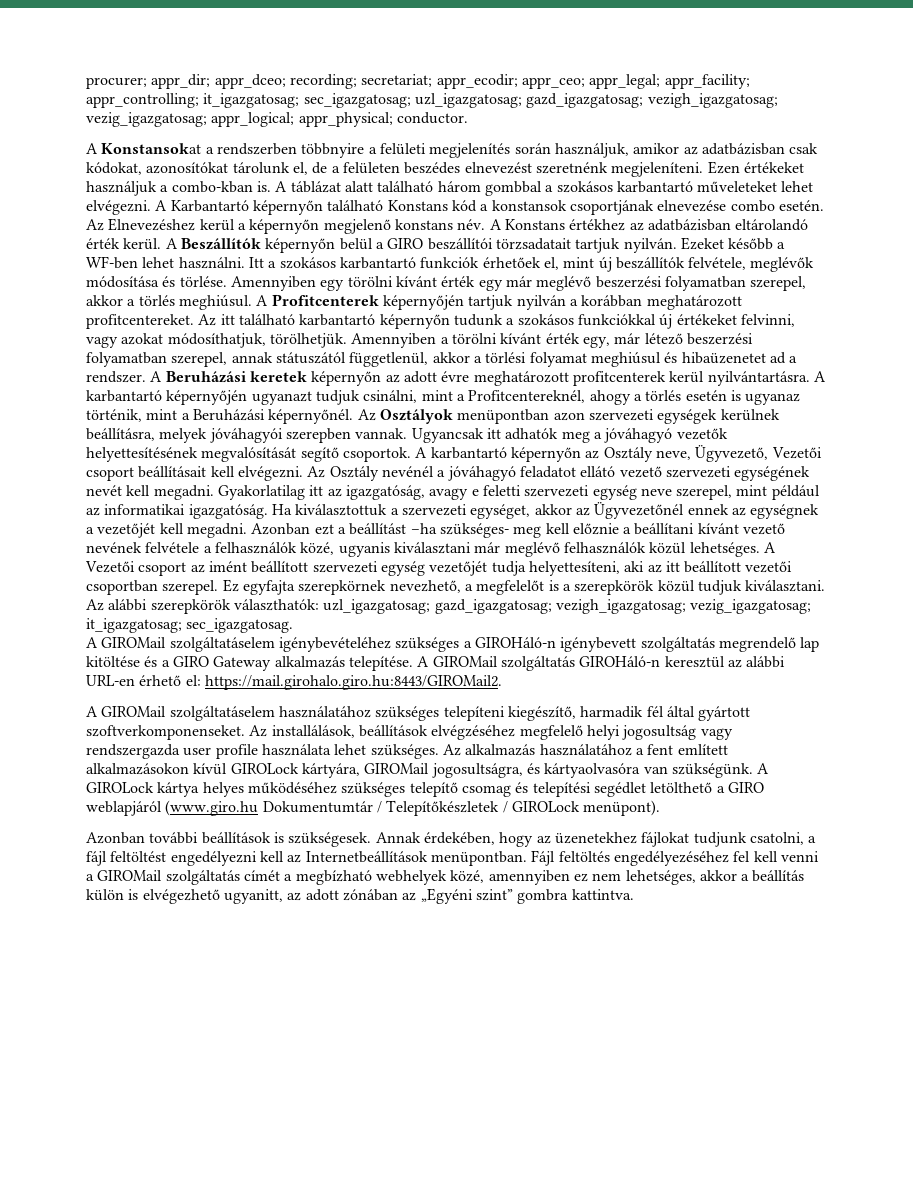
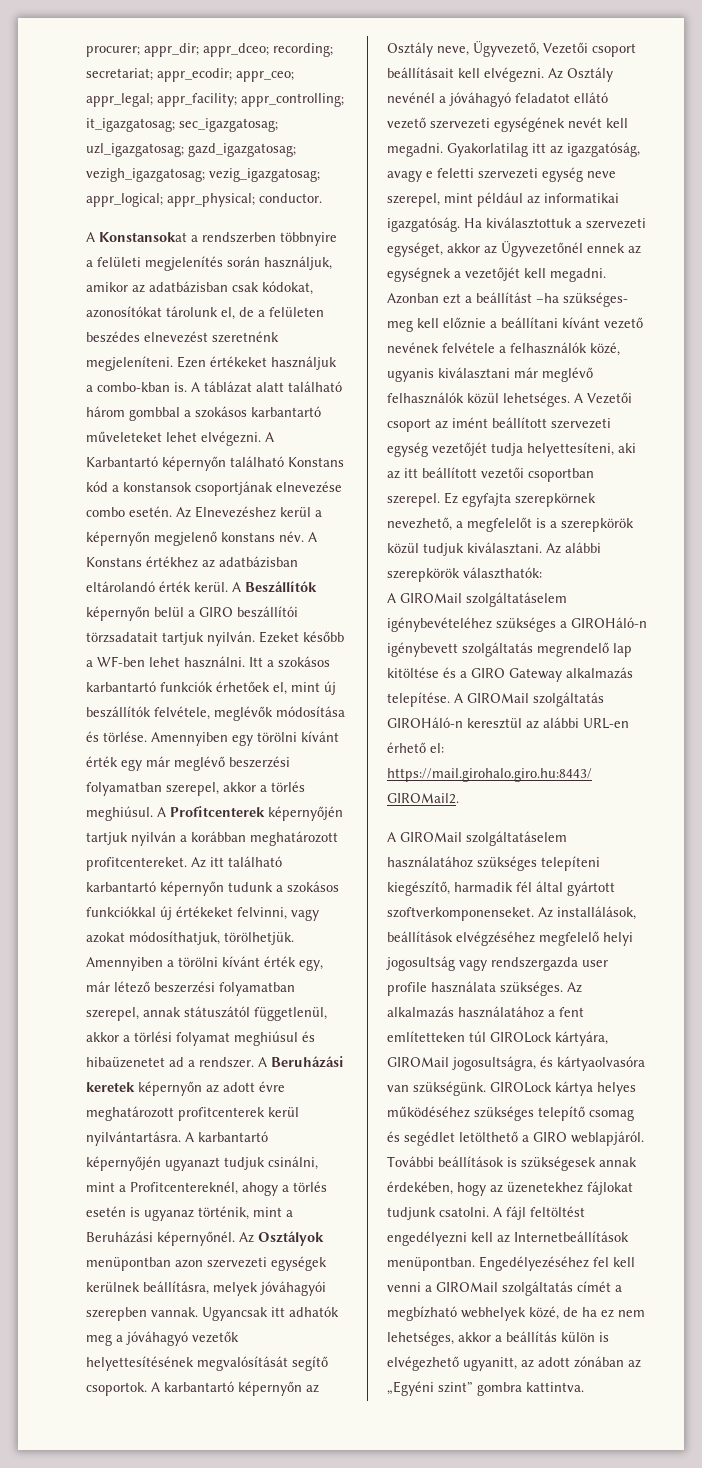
- Az alábbi szerepkörök választhatók: uzl_igazgatosag; gazd_igazgatosag; vezigh_igazgatosag; vezig_igazgatosag; it_igazgatosag; sec_igazgatosag.
+ Az alábbi szerepkörök választhatók:
- Az installálások, beállítások elvégzéséhez megfelelő helyi jogosultság vagy rendszergazda user profile használata lehet szükséges.
+ Az installálások, beállítások elvégzéséhez megfelelő helyi jogosultság vagy rendszergazda user profile használata szükséges.
- Az alkalmazás használatához a fent említett alkalmazásokon kívül GIROLock kártyára, GIROMail jogosultságra, és kártyaolvasóra van szükségünk.
+ Az alkalmazás használatához a fent említetteken túl GIROLock kártyára, GIROMail jogosultságra, és kártyaolvasóra van szükségünk.
- A GIROLock kártya helyes működéséhez szükséges telepítő csomag és telepítési segédlet letölthető a GIRO weblapjáról (www.giro.hu Dokumentumtár / Telepítőkészletek / GIROLock menüpont).
- Azonban további beállítások is szükségesek. Annak érdekében, hogy az üzenetekhez fájlokat tudjunk csatolni, a fájl feltöltést engedélyezni kell az Internetbeállítások menüpontban.
+ GIROLock kártya helyes működéséhez szükséges telepítő csomag és segédlet letölthető a GIRO weblapjáról. További beállítások is szükségesek annak érdekében, hogy az üzenetekhez fájlokat tudjunk csatolni. A fájl feltöltést engedélyezni kell az Internetbeállítások menüpontban.
- Fájl feltöltés engedélyezéséhez fel kell venni a GIROMail szolgáltatás címét a megbízható webhelyek közé, amennyiben ez nem lehetséges, akkor a beállítás külön is elvégezhető ugyanitt, az adott zónában az „Egyéni szint” gombra kattintva.
+ Engedélyezéséhez fel kell venni a GIROMail szolgáltatás címét a megbízható webhelyek közé, de ha ez nem lehetséges, akkor a beállítás külön is elvégezhető ugyanitt, az adott zónában az „Egyéni szint” gombra kattintva.

